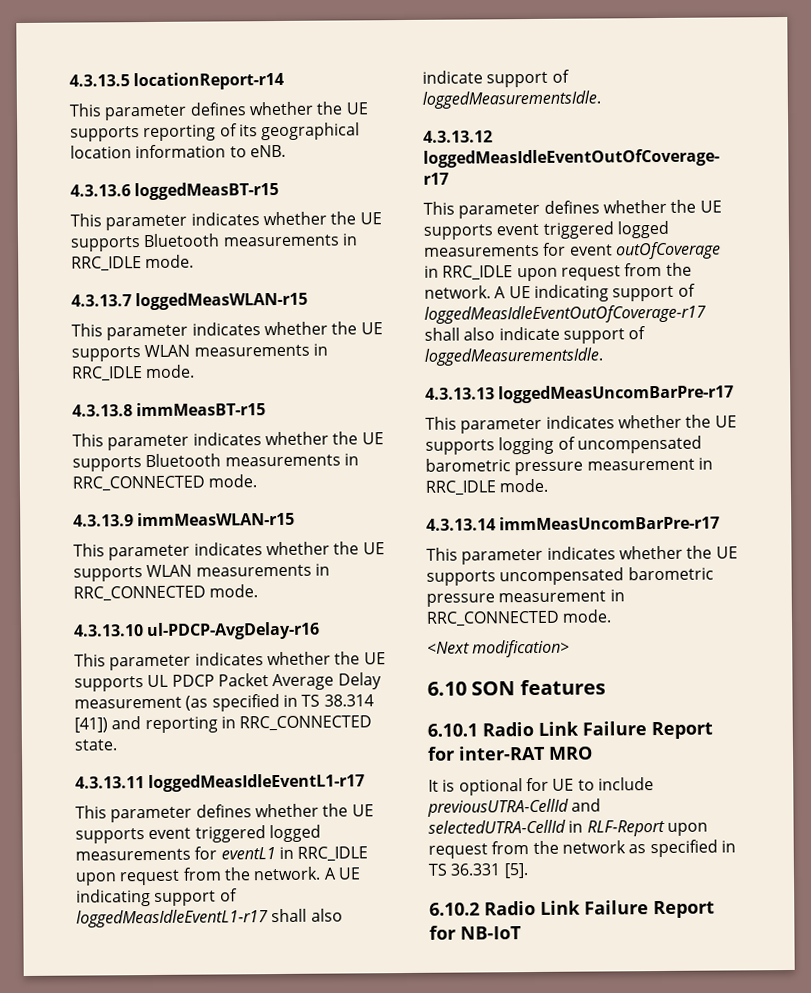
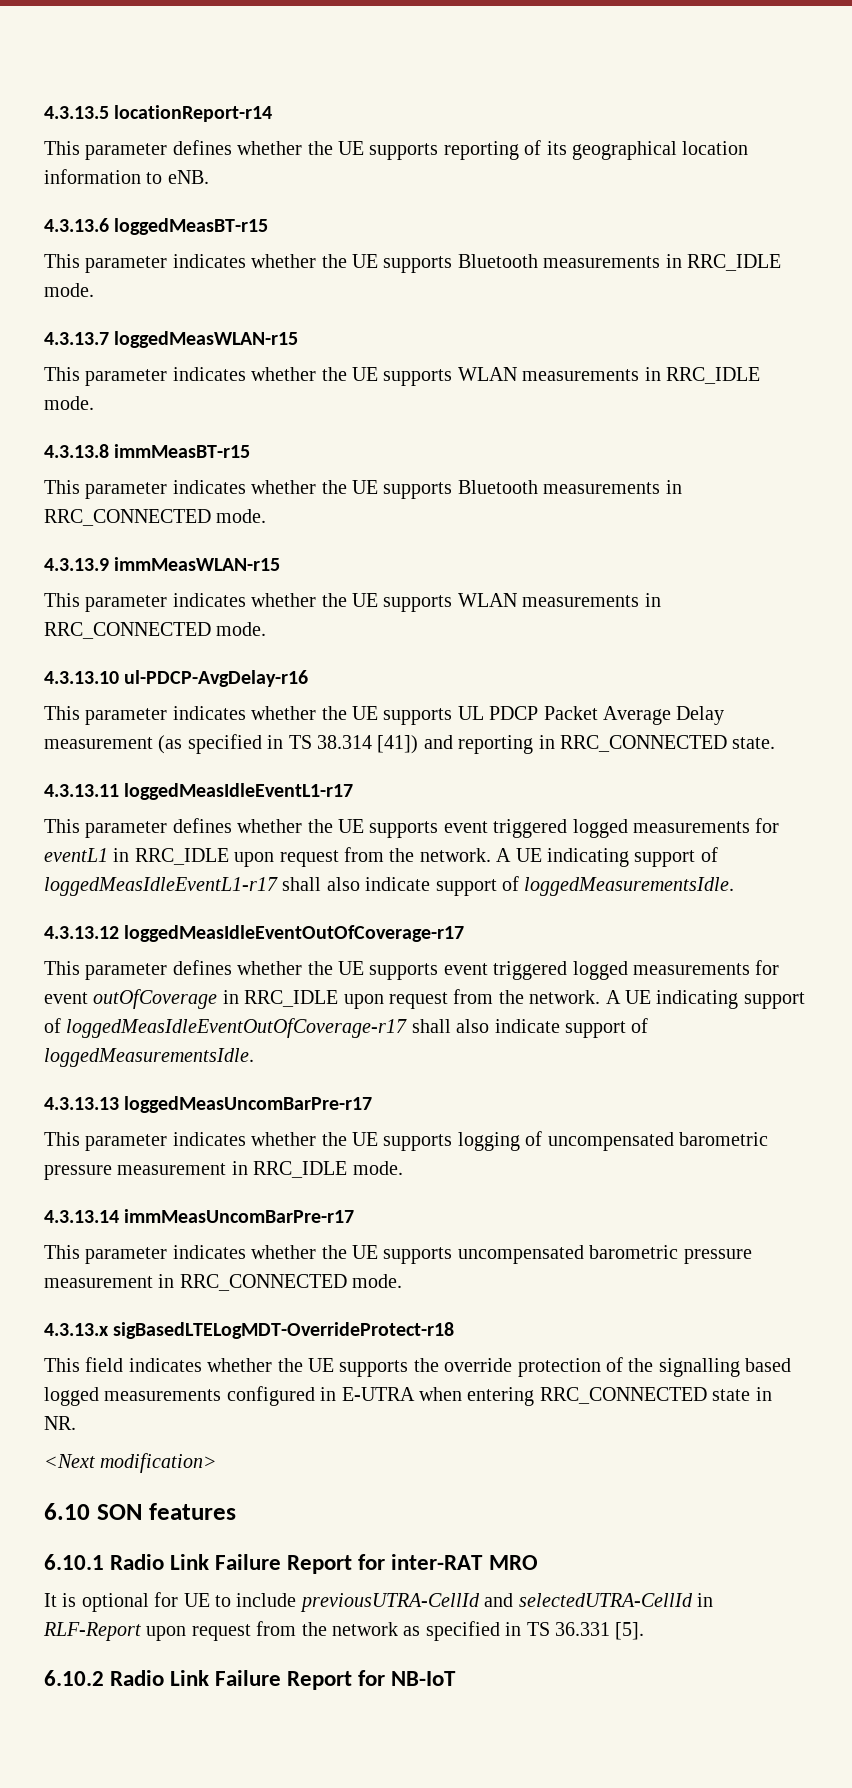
+ 4.3.13.x sigBasedLTELogMDT-OverrideProtect-r18
+ This field indicates whether the UE supports the override protection of the signalling based logged measurements configured in E-UTRA when entering RRC_CONNECTED state in NR.

